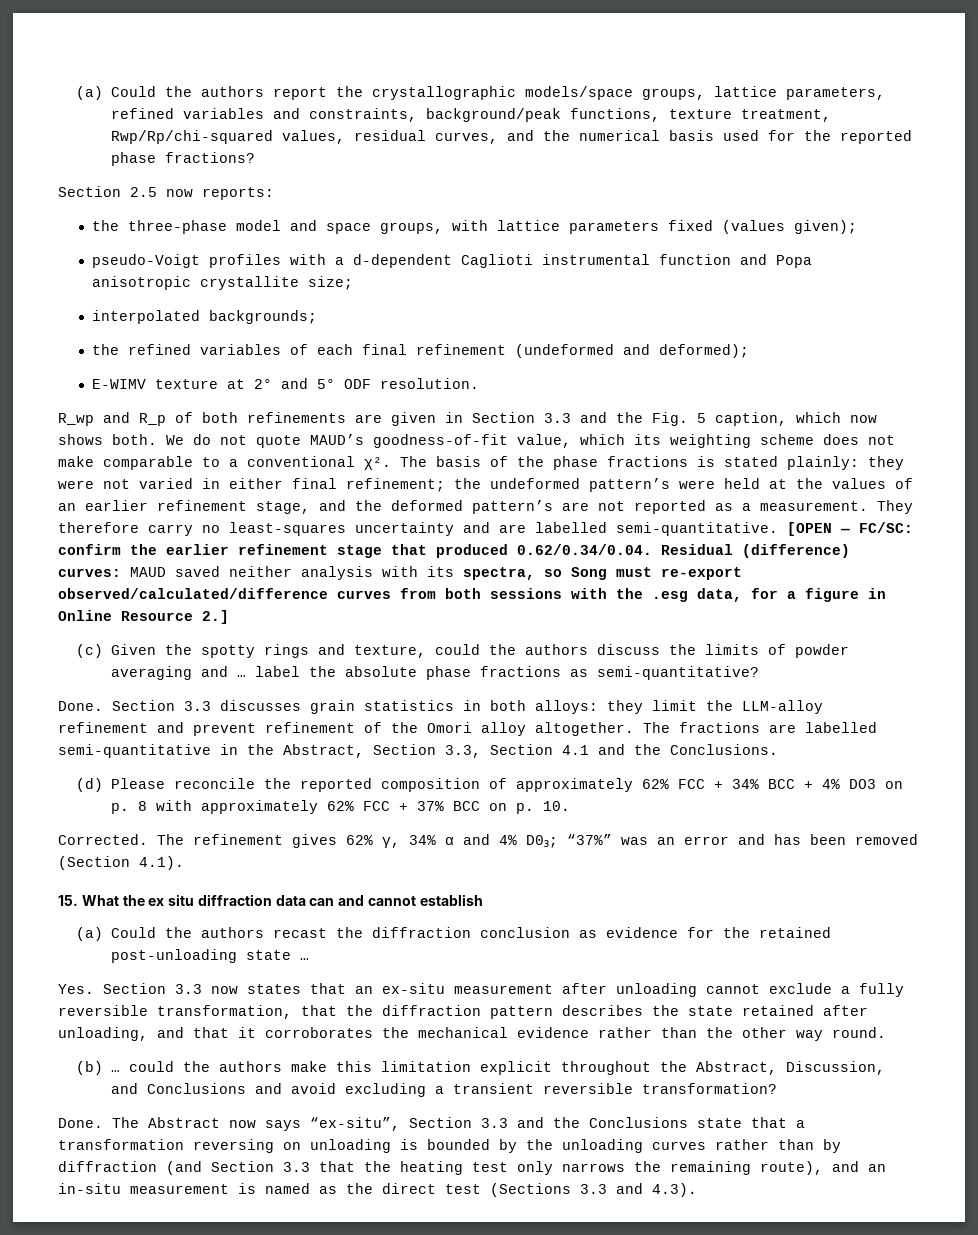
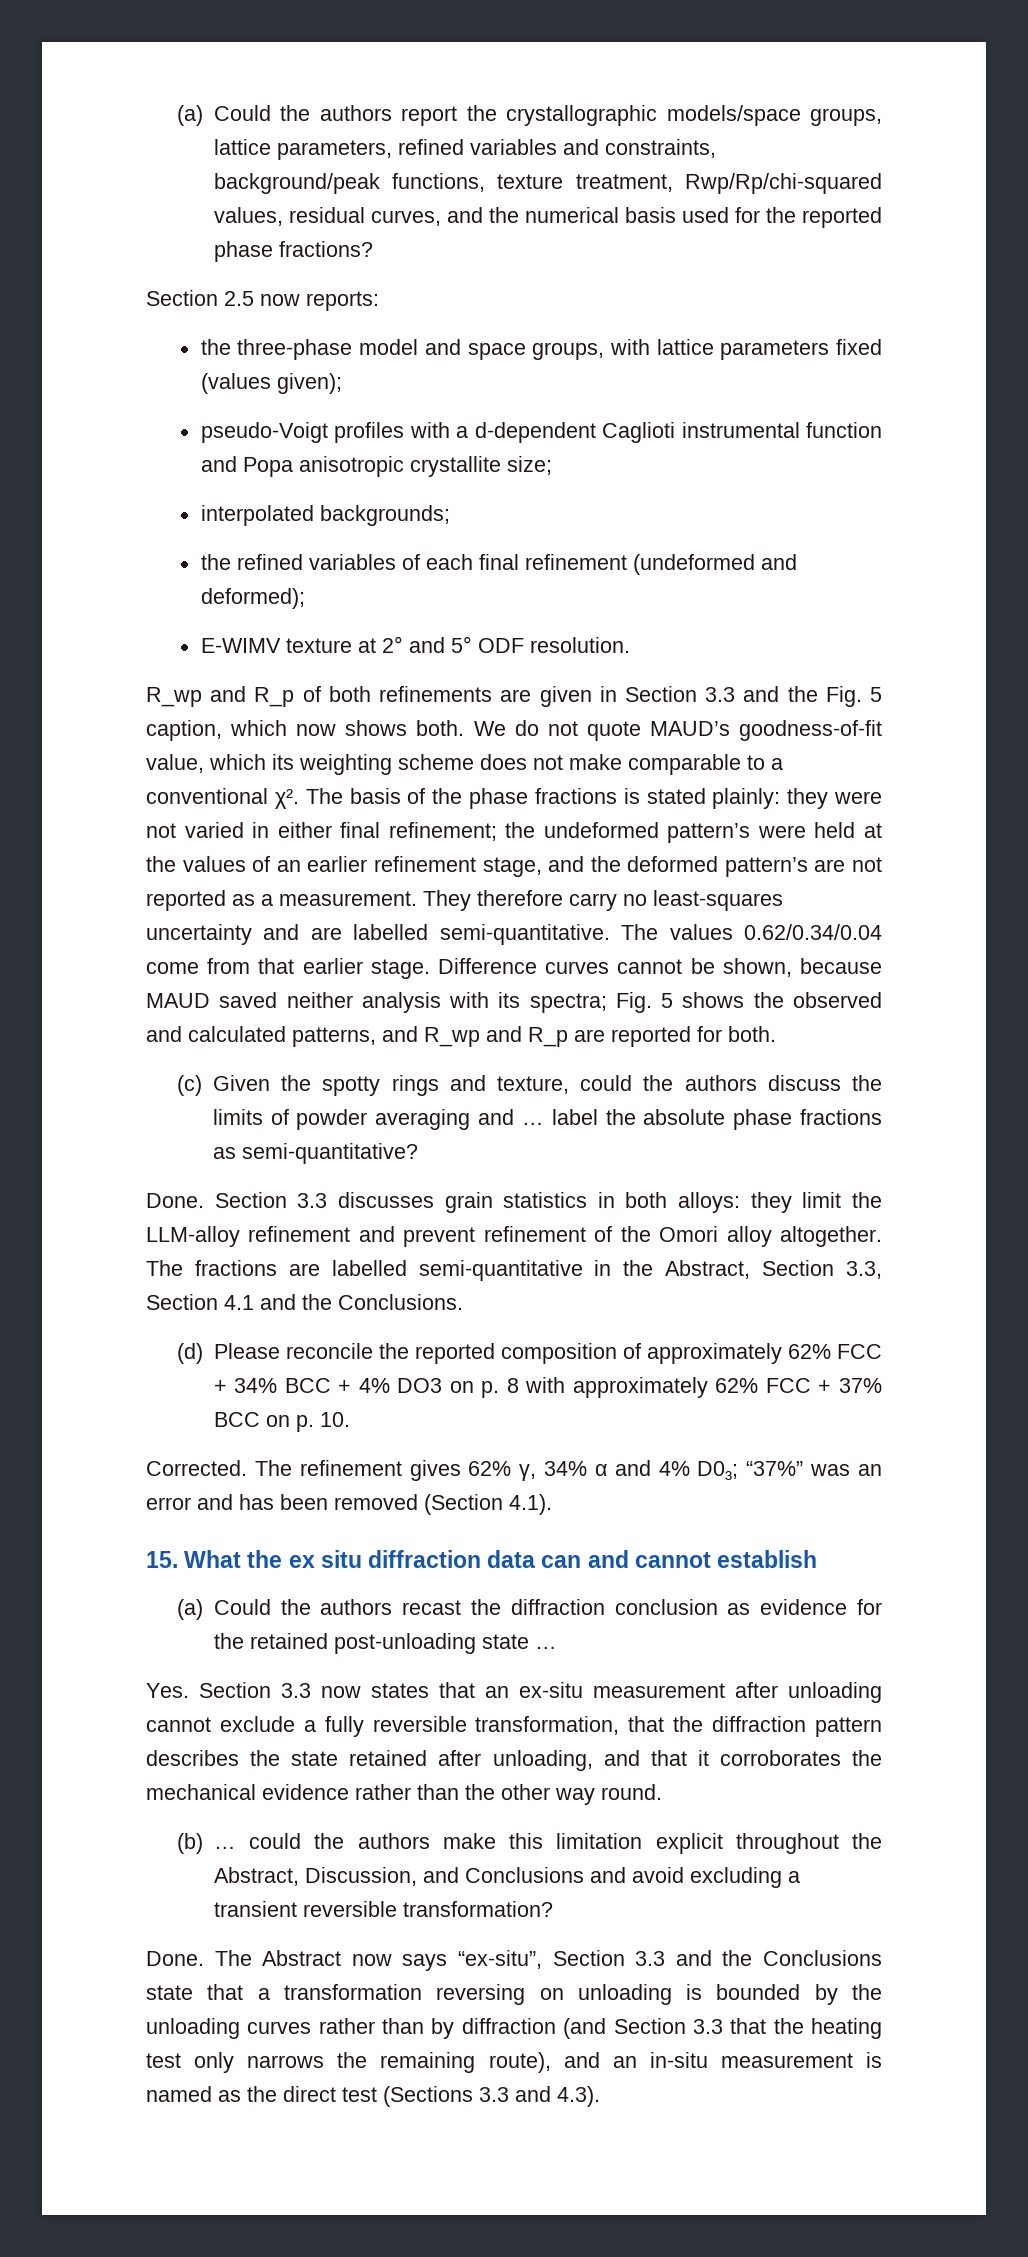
- [OPEN — FC/SC: confirm the earlier refinement stage that produced 0.62/0.34/0.04. Residual (difference) curves: MAUD saved neither analysis with its spectra, so Song must re-export observed/calculated/difference curves from both sessions with the .esg data, for a figure in Online Resource 2.]
+ The values 0.62/0.34/0.04 come from that earlier stage. Difference curves cannot be shown, because MAUD saved neither analysis with its spectra; Fig. 5 shows the observed and calculated patterns, and R_wp and R_p are reported for both.

